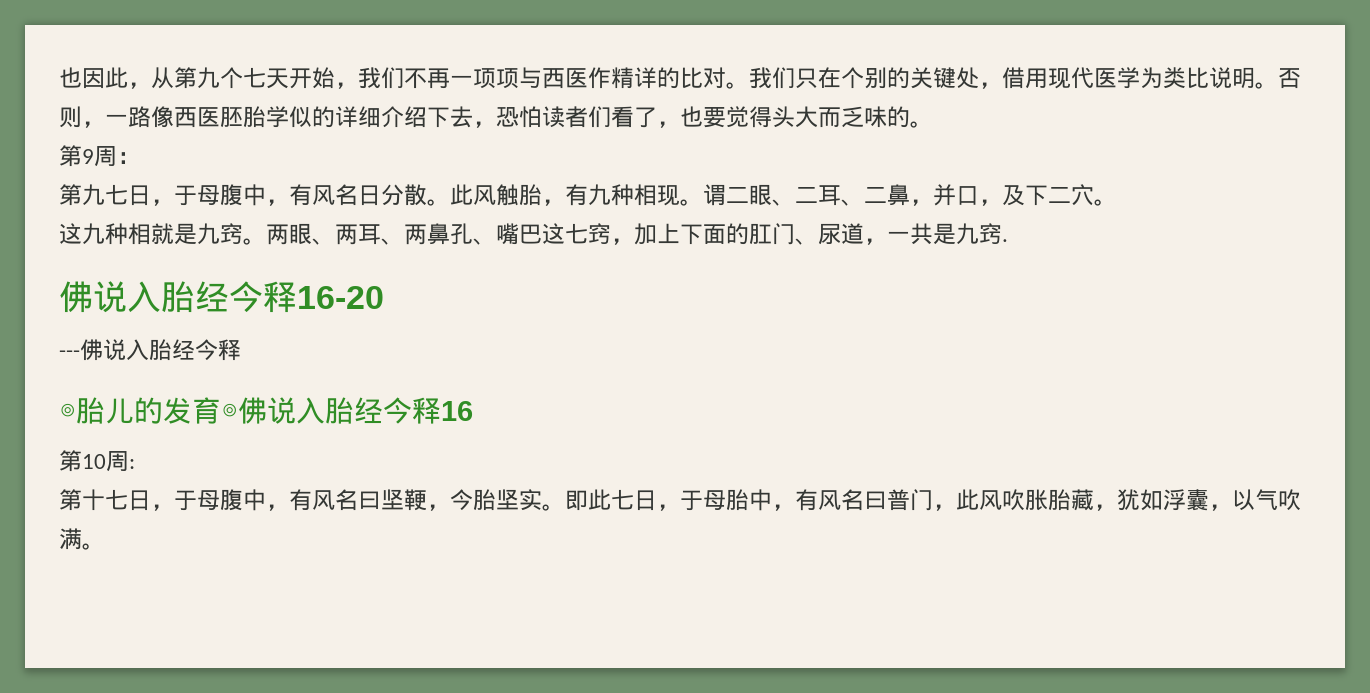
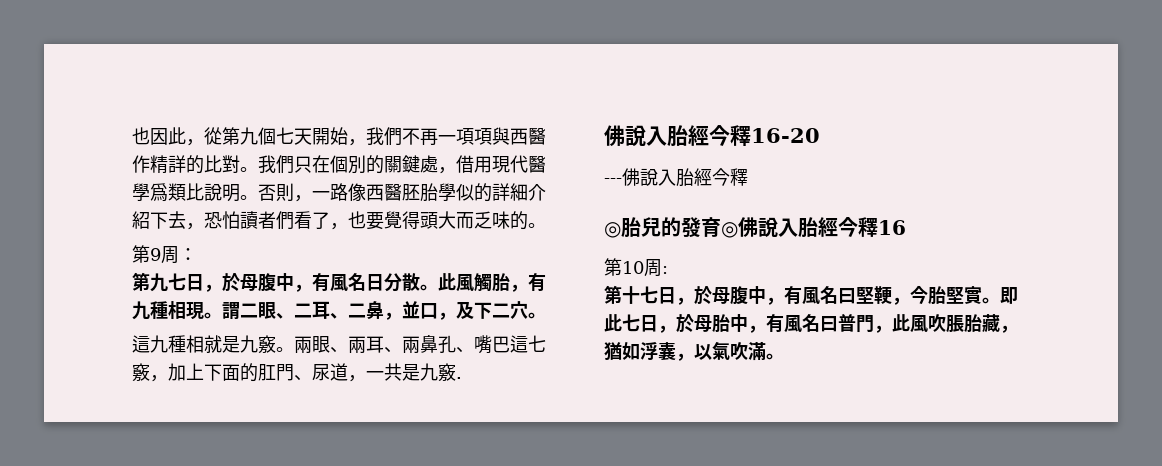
- 也因此，从第九个七天开始，我们不再一项项与西医作精详的比对。我们只在个别的关键处，借用现代医学为类比说明。否则，一路像西医胚胎学似的详细介绍下去，恐怕读者们看了，也要觉得头大而乏味的。
+ 也因此，從第九個七天開始，我們不再一項項與西醫作精詳的比對。我們只在個別的關鍵處，借用現代醫學爲類比說明。否則，一路像西醫胚胎學似的詳細介紹下去，恐怕讀者們看了，也要覺得頭大而乏味的。
- 第九七日，于母腹中，有风名日分散。
+ 第九七日，於母腹中，有風名日分散。
- 此风触胎，有九种相现。谓二眼、二耳、二鼻，并口，及下二穴。
+ 此風觸胎，有九種相現。謂二眼、二耳、二鼻，並口，及下二穴。
- 这九种相就是九窍。两眼、两耳、两鼻孔、嘴巴这七窍，加上下面的肛门、尿道，一共是九窍.
+ 這九種相就是九竅。兩眼、兩耳、兩鼻孔、嘴巴這七竅，加上下面的肛門、尿道，一共是九竅.
- 佛说入胎经今释16-20
+ 佛說入胎經今釋16-20
- ---佛说入胎经今释
+ ---佛說入胎經今釋
- ◎胎儿的发育◎佛说入胎经今释16
+ ◎胎兒的發育◎佛說入胎經今釋16
- 第十七日，于母腹中，有风名曰坚鞕，今胎坚实。
+ 第十七日，於母腹中，有風名曰堅鞕，今胎堅實。
- 即此七日，于母胎中，有风名曰普门，此风吹胀胎藏，犹如浮囊，以气吹满。
+ 即此七日，於母胎中，有風名曰普門，此風吹脹胎藏，猶如浮囊，以氣吹滿。

